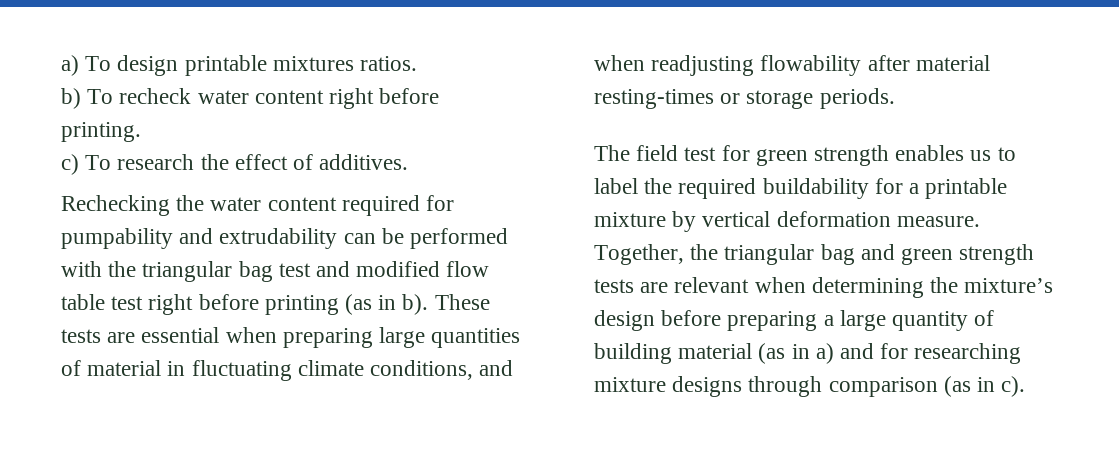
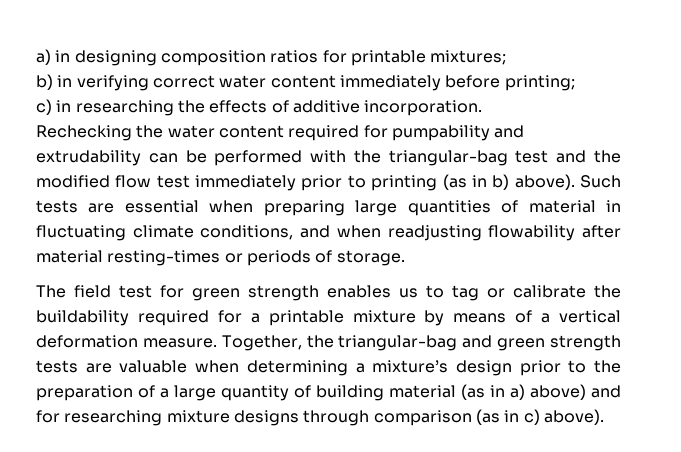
- a) To design printable mixtures ratios.
- b) To recheck water content right before printing.
- c) To research the effect of additives.
+ a) in designing composition ratios for printable mixtures;
+ b) in verifying correct water content immediately before printing;
+ c) in researching the effects of additive incorporation.
- Rechecking the water content required for pumpability and extrudability can be performed with the triangular bag test and modified flow table test right before printing (as in b). These tests are essential when preparing large quantities of material in fluctuating climate conditions, and when readjusting flowability after material resting-times or storage periods.
+ Rechecking the water content required for pumpability and extrudability can be performed with the triangular-bag test and the modified flow test immediately prior to printing (as in b) above). Such tests are essential when preparing large quantities of material in fluctuating climate conditions, and when readjusting flowability after material resting-times or periods of storage.
- The field test for green strength enables us to label the required buildability for a printable mixture by vertical deformation measure.
+ The field test for green strength enables us to tag or calibrate the buildability required for a printable mixture by means of a vertical deformation measure.
- Together, the triangular bag and green strength tests are relevant when determining the mixture’s design before preparing a large quantity of building material (as in a) and for researching mixture designs through comparison (as in c).
+ Together, the triangular-bag and green strength tests are valuable when determining a mixture’s design prior to the preparation of a large quantity of building material (as in a) above) and for researching mixture designs through comparison (as in c) above).

